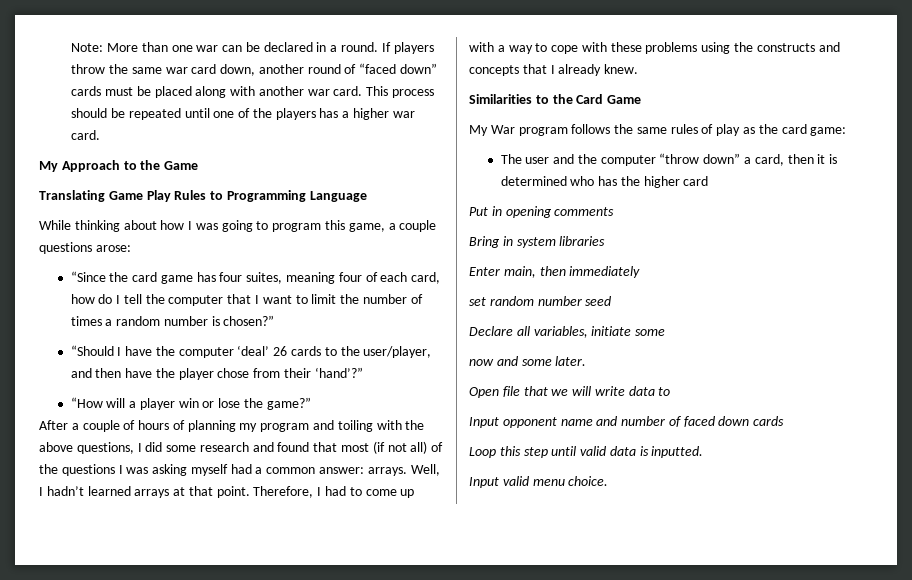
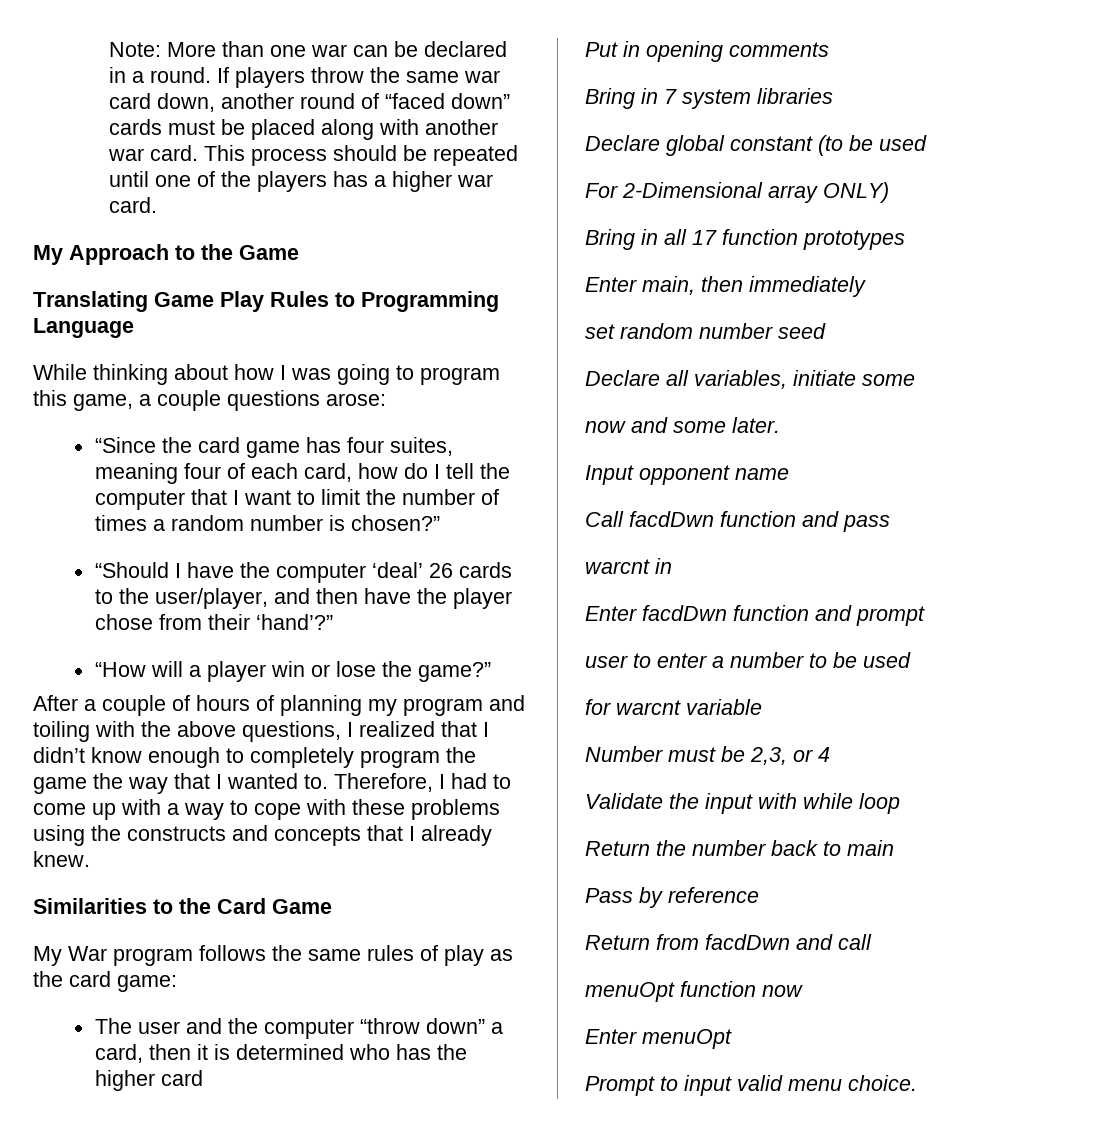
- After a couple of hours of planning my program and toiling with the above questions, I did some research and found that most (if not all) of the questions I was asking myself had a common answer: arrays. Well, I hadn’t learned arrays at that point.
+ After a couple of hours of planning my program and toiling with the above questions, I realized that I didn’t know enough to completely program the game the way that I wanted to.
- Bring in system libraries
+ Bring in 7 system libraries
+ Declare global constant (to be used
+ For 2-Dimensional array ONLY)
+ Bring in all 17 function prototypes
- Open file that we will write data to
- Input opponent name and number of faced down cards
- Loop this step until valid data is inputted.
- Input valid menu choice.
+ Input opponent name
+ Call facdDwn function and pass
+ warcnt in
+ Enter facdDwn function and prompt
+ user to enter a number to be used
+ for warcnt variable
+ Number must be 2,3, or 4
+ Validate the input with while loop
+ Return the number back to main
+ Pass by reference
+ Return from facdDwn and call
+ menuOpt function now
+ Enter menuOpt
+ Prompt to input valid menu choice.

